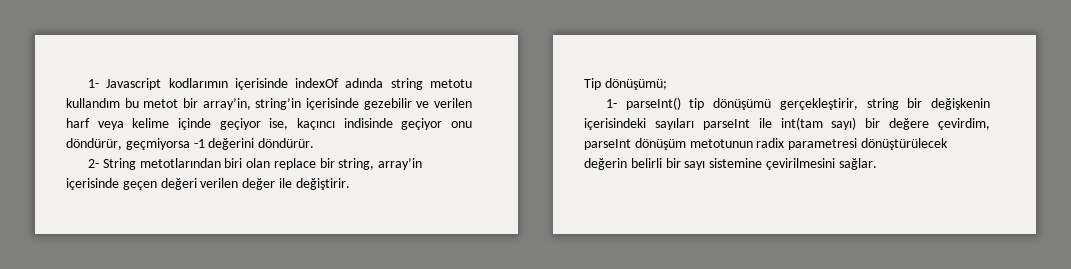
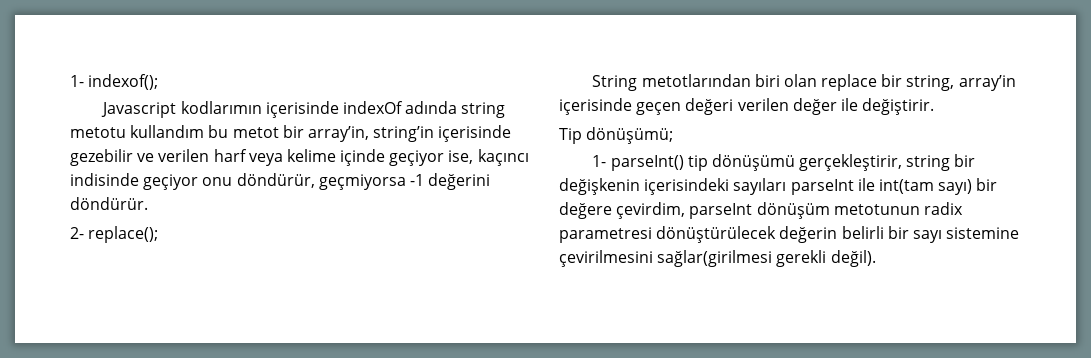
- 1- Javascript kodlarımın içerisinde indexOf adında string metotu kullandım bu metot bir array’in, string’in içerisinde gezebilir ve verilen harf veya kelime içinde geçiyor ise, kaçıncı indisinde geçiyor onu döndürür, geçmiyorsa -1 değerini döndürür.
+ 1- indexof();
+ Javascript kodlarımın içerisinde indexOf adında string metotu kullandım bu metot bir array’in, string’in içerisinde gezebilir ve verilen harf veya kelime içinde geçiyor ise, kaçıncı indisinde geçiyor onu döndürür, geçmiyorsa -1 değerini döndürür.
- 2- String metotlarından biri olan replace bir string, array’in içerisinde geçen değeri verilen değer ile değiştirir.
+ 2- replace();
+ String metotlarından biri olan replace bir string, array’in içerisinde geçen değeri verilen değer ile değiştirir.
- 1- parseInt() tip dönüşümü gerçekleştirir, string bir değişkenin içerisindeki sayıları parseInt ile int(tam sayı) bir değere çevirdim, parseInt dönüşüm metotunun radix parametresi dönüştürülecek değerin belirli bir sayı sistemine çevirilmesini sağlar.
+ 1- parseInt() tip dönüşümü gerçekleştirir, string bir değişkenin içerisindeki sayıları parseInt ile int(tam sayı) bir değere çevirdim, parseInt dönüşüm metotunun radix parametresi dönüştürülecek değerin belirli bir sayı sistemine çevirilmesini sağlar(girilmesi gerekli değil).

